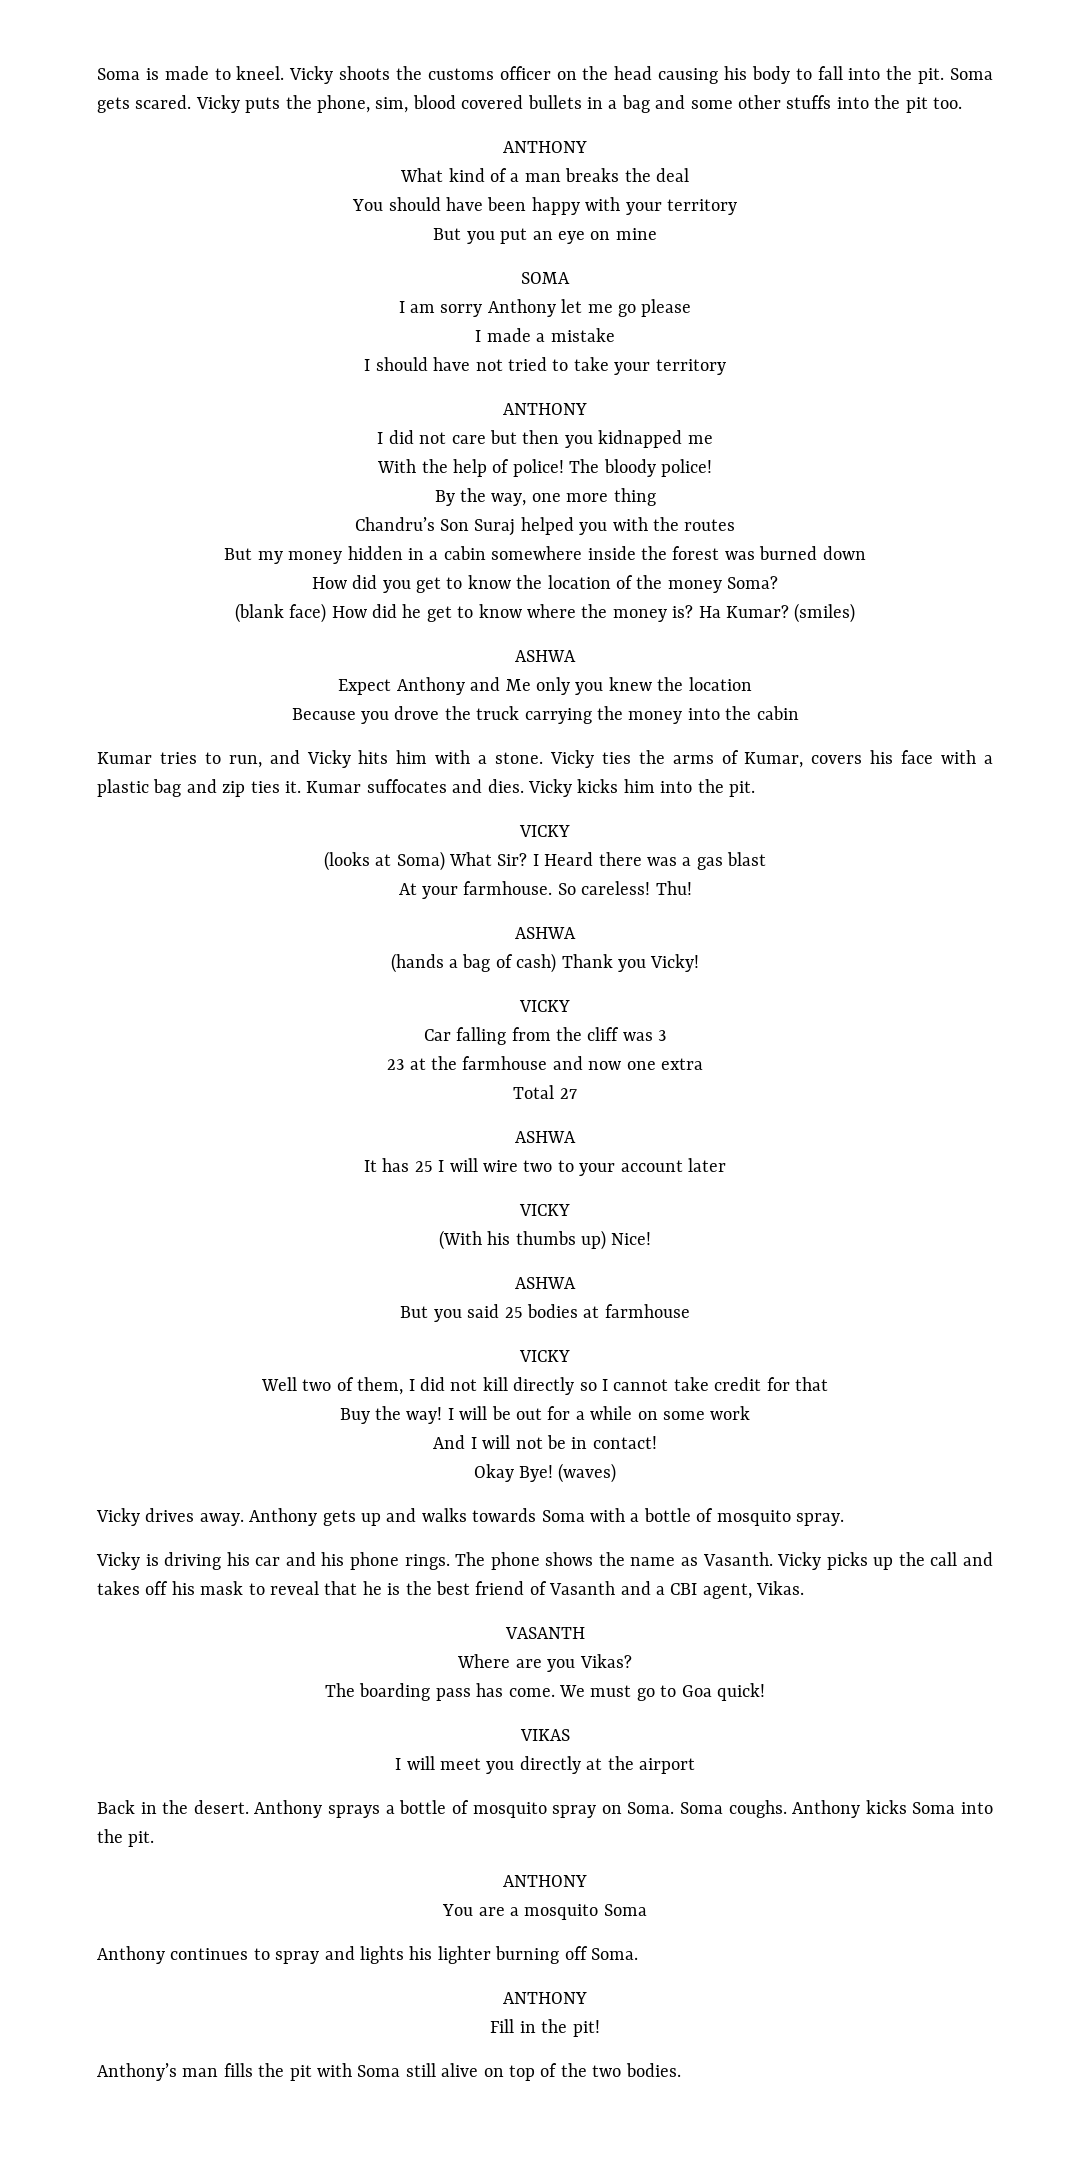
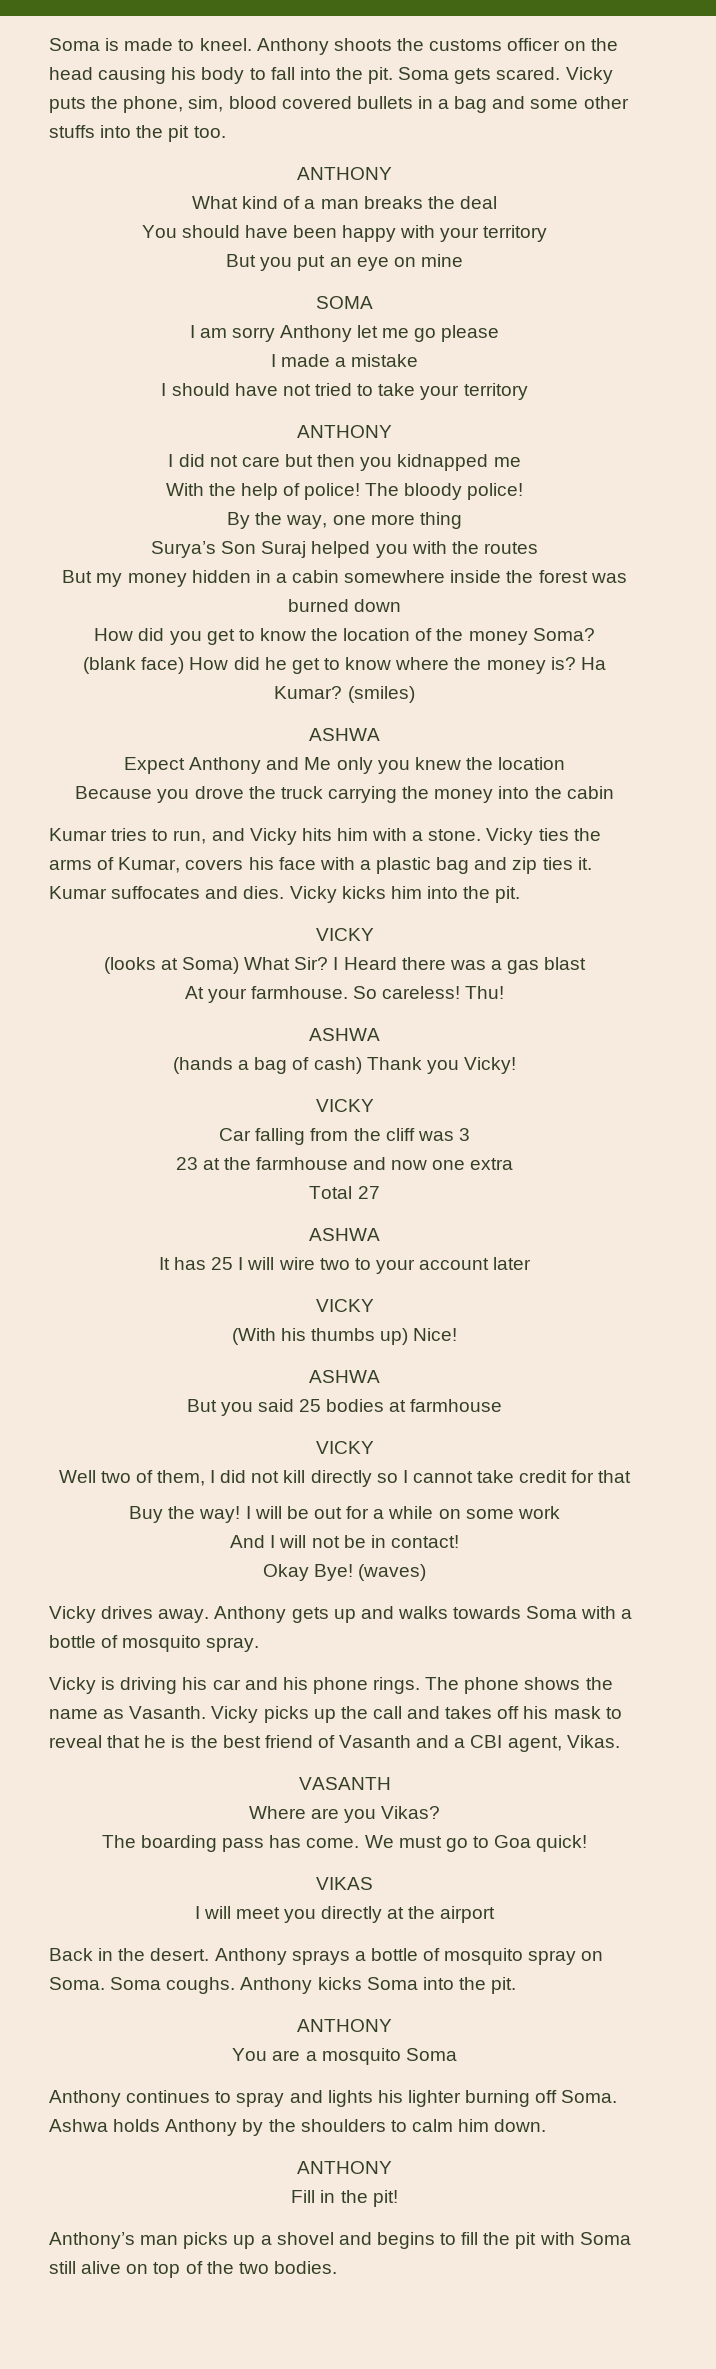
- Vicky shoots the customs officer on the head causing his body to fall into the pit.
+ Anthony shoots the customs officer on the head causing his body to fall into the pit.
- Chandru’s Son Suraj helped you with the routes
+ Surya’s Son Suraj helped you with the routes
+ Ashwa holds Anthony by the shoulders to calm him down.
- Anthony’s man fills the pit with Soma still alive on top of the two bodies.
+ Anthony’s man picks up a shovel and begins to fill the pit with Soma still alive on top of the two bodies.

